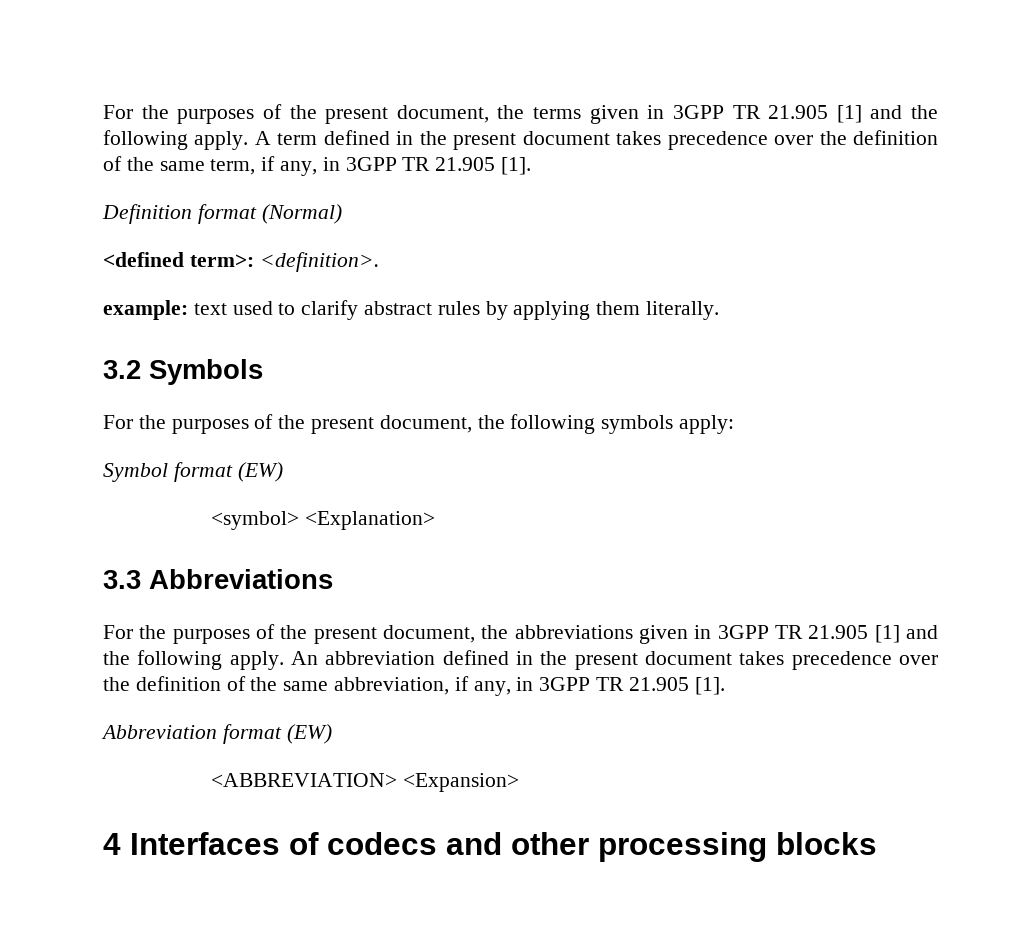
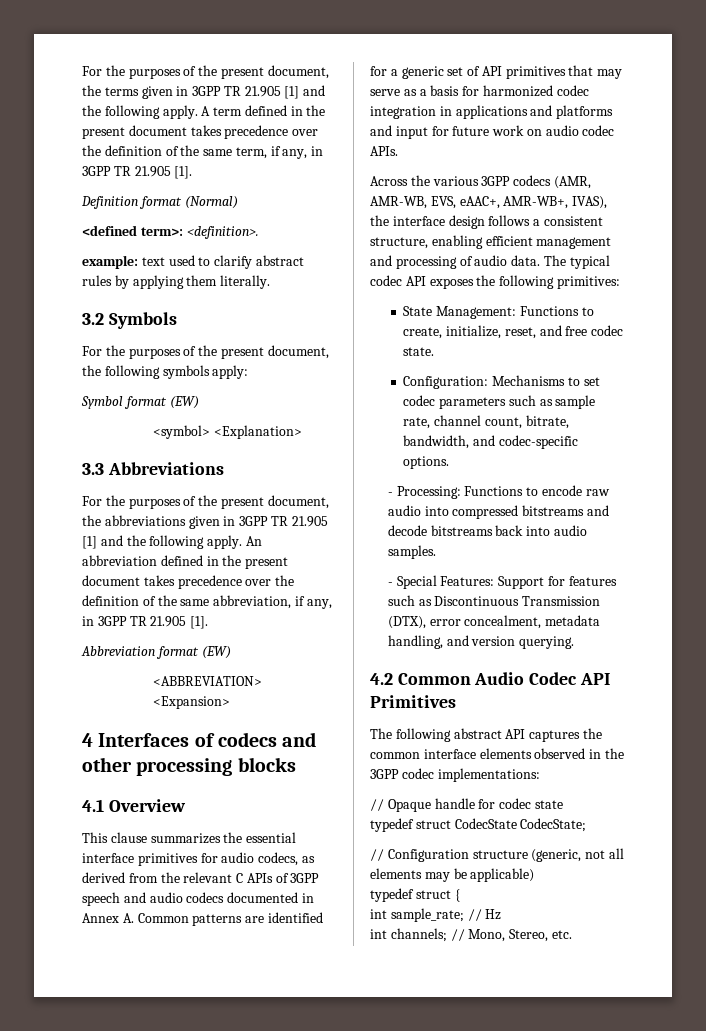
+ 4.1 Overview
+ This clause summarizes the essential interface primitives for audio codecs, as derived from the relevant C APIs of 3GPP speech and audio codecs documented in Annex A. Common patterns are identified for a generic set of API primitives that may serve as a basis for harmonized codec integration in applications and platforms and input for future work on audio codec APIs.
+ Across the various 3GPP codecs (AMR, AMR-WB, EVS, eAAC+, AMR-WB+, IVAS), the interface design follows a consistent structure, enabling efficient management and processing of audio data. The typical codec API exposes the following primitives:
+ State Management: Functions to create, initialize, reset, and free codec state.
+ Configuration: Mechanisms to set codec parameters such as sample rate, channel count, bitrate, bandwidth, and codec-specific options.
+ - Processing: Functions to encode raw audio into compressed bitstreams and decode bitstreams back into audio samples.
+ - Special Features: Support for features such as Discontinuous Transmission (DTX), error concealment, metadata handling, and version querying.
+ 4.2 Common Audio Codec API Primitives
+ The following abstract API captures the common interface elements observed in the 3GPP codec implementations:
+ // Opaque handle for codec state
+ typedef struct CodecState CodecState;
+ // Configuration structure (generic, not all elements may be applicable)
+ typedef struct {
+ int sample_rate; // Hz
+ int channels; // Mono, Stereo, etc.

